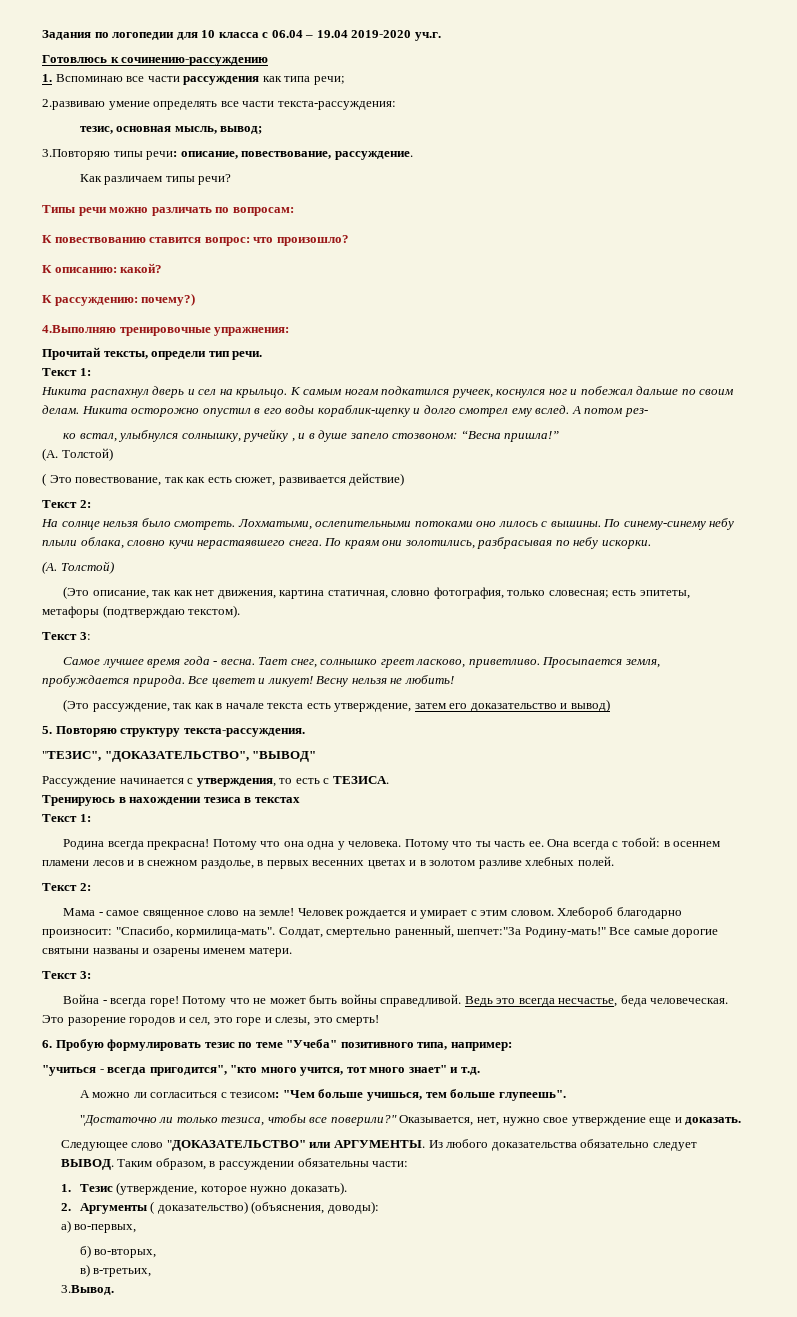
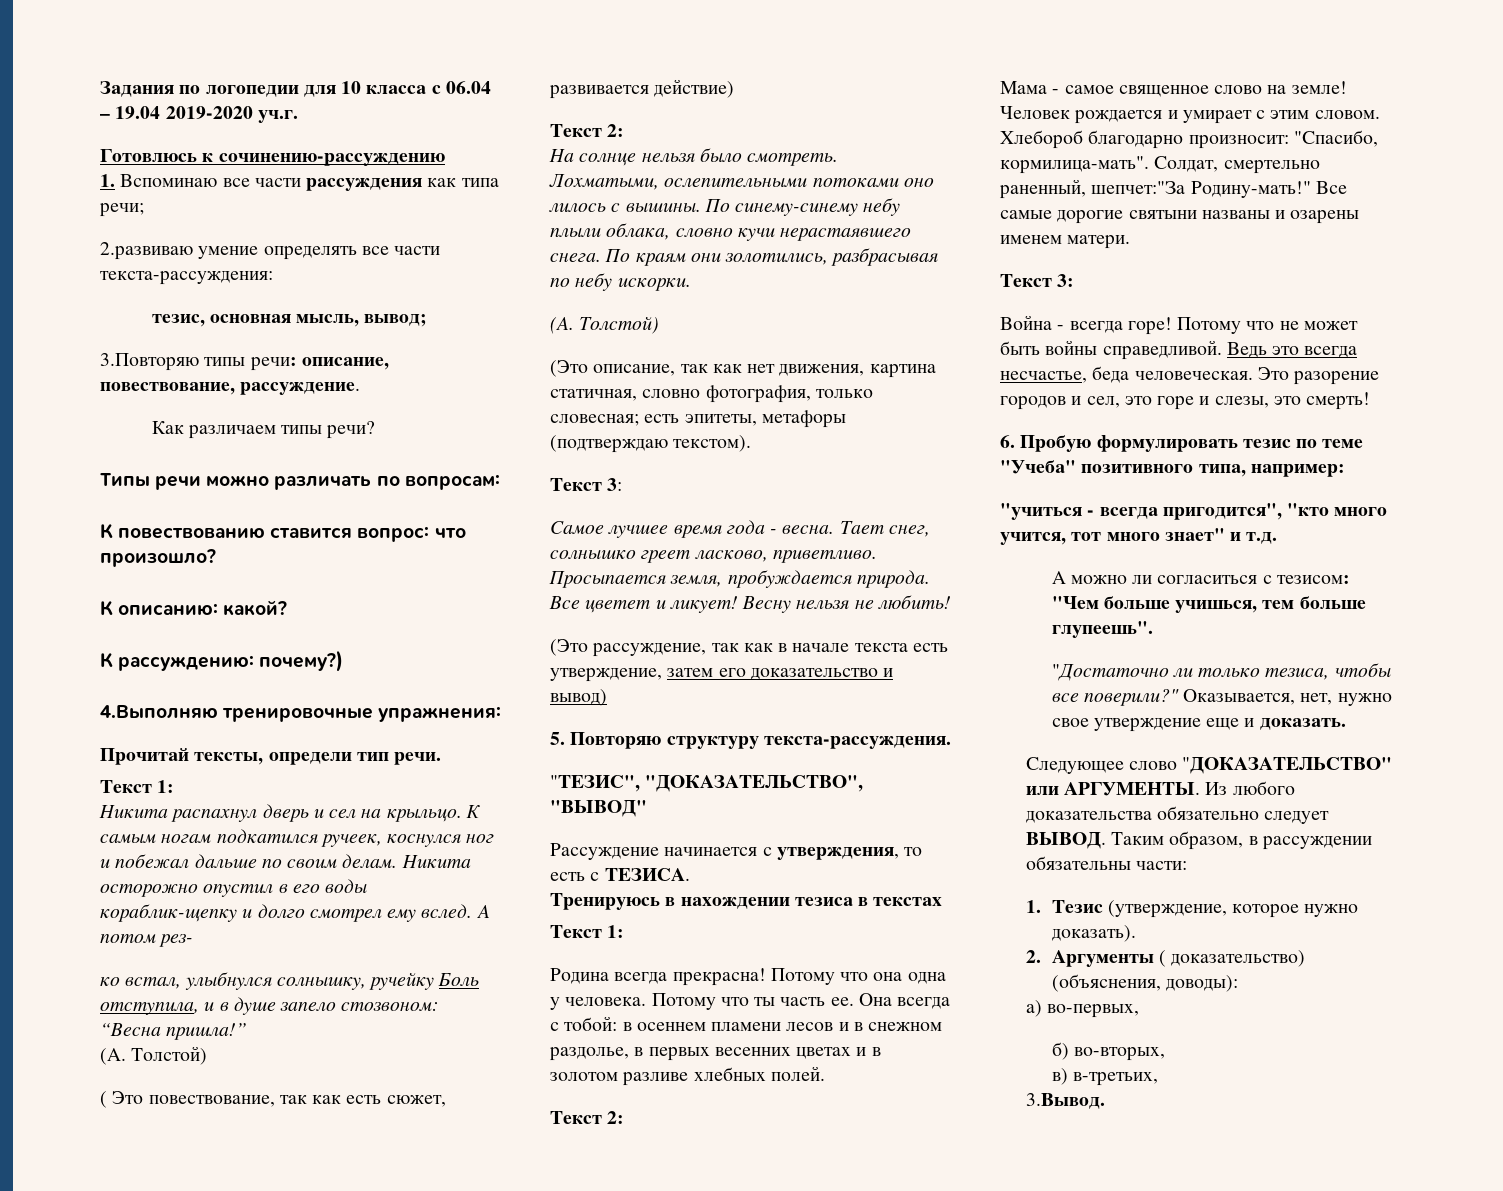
- ко встал, улыбнулся солнышку, ручейку , и в душе запело стозвоном: “Весна пришла!”
+ ко встал, улыбнулся солнышку, ручейку Боль отступила, и в душе запело стозвоном: “Весна пришла!”

